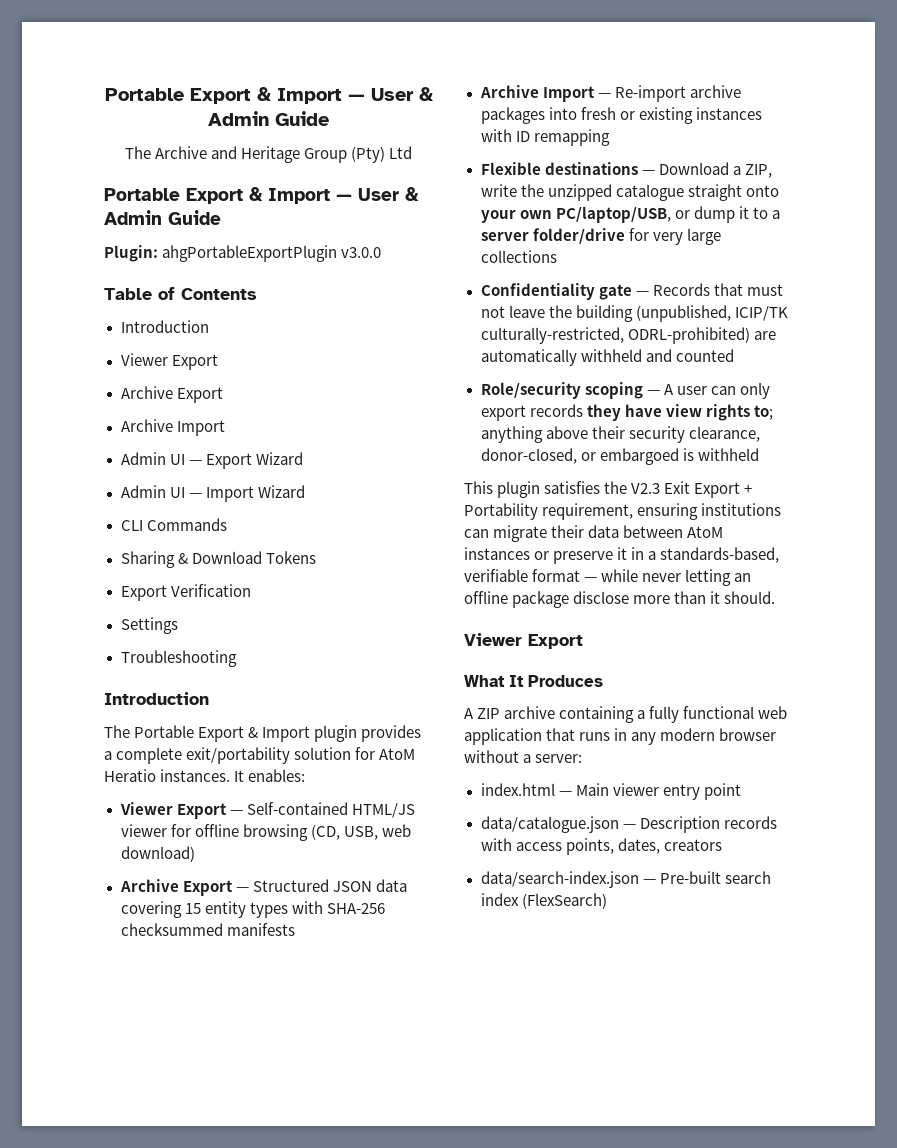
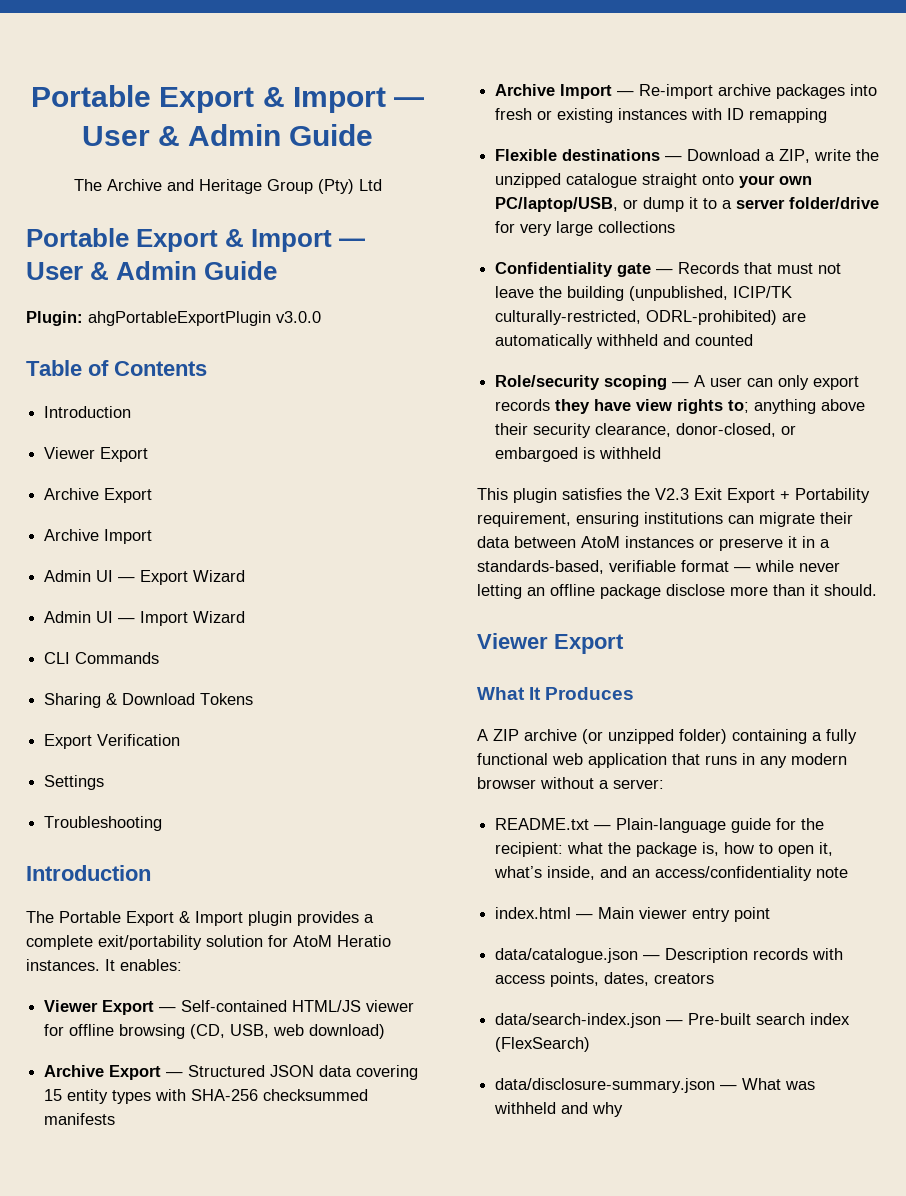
- A ZIP archive containing a fully functional web application that runs in any modern browser without a server:
+ A ZIP archive (or unzipped folder) containing a fully functional web application that runs in any modern browser without a server:
+ README.txt — Plain-language guide for the recipient: what the package is, how to open it, what’s inside, and an access/confidentiality note
+ data/disclosure-summary.json — What was withheld and why

